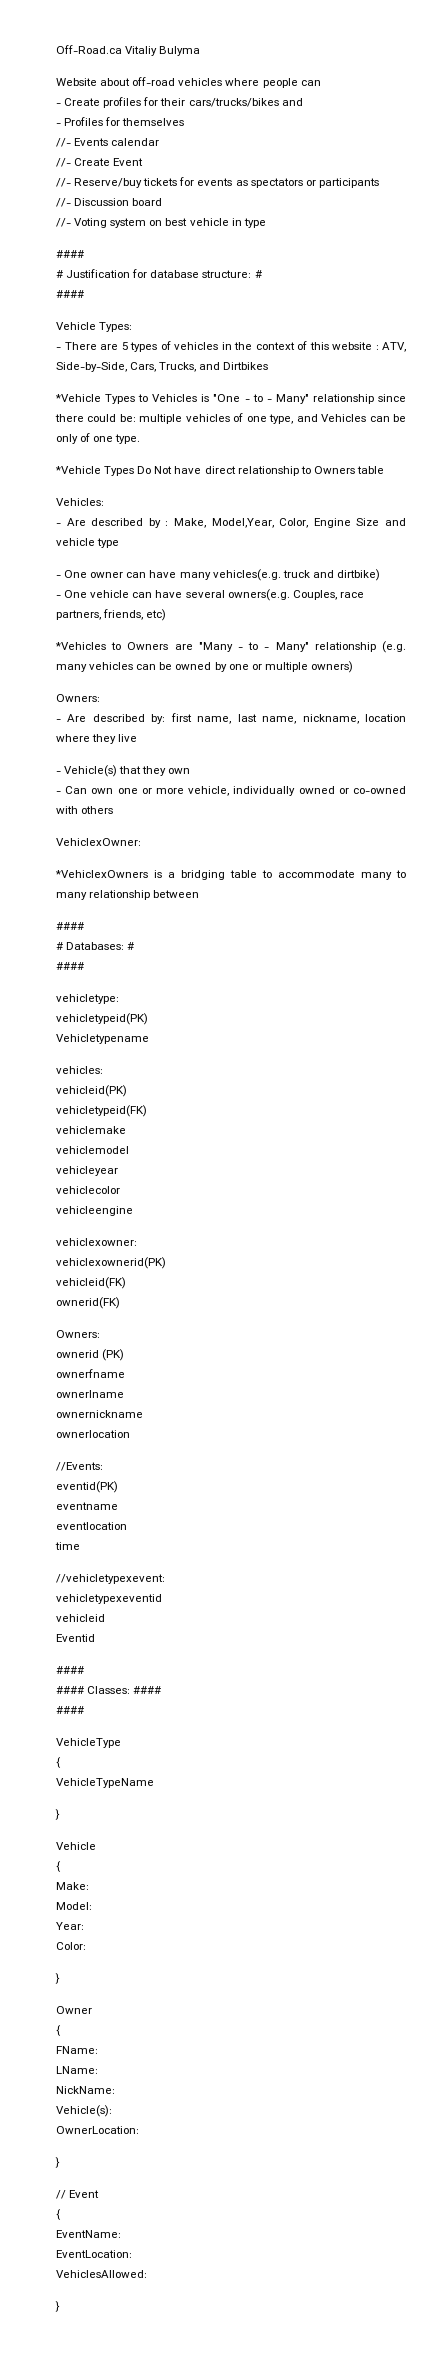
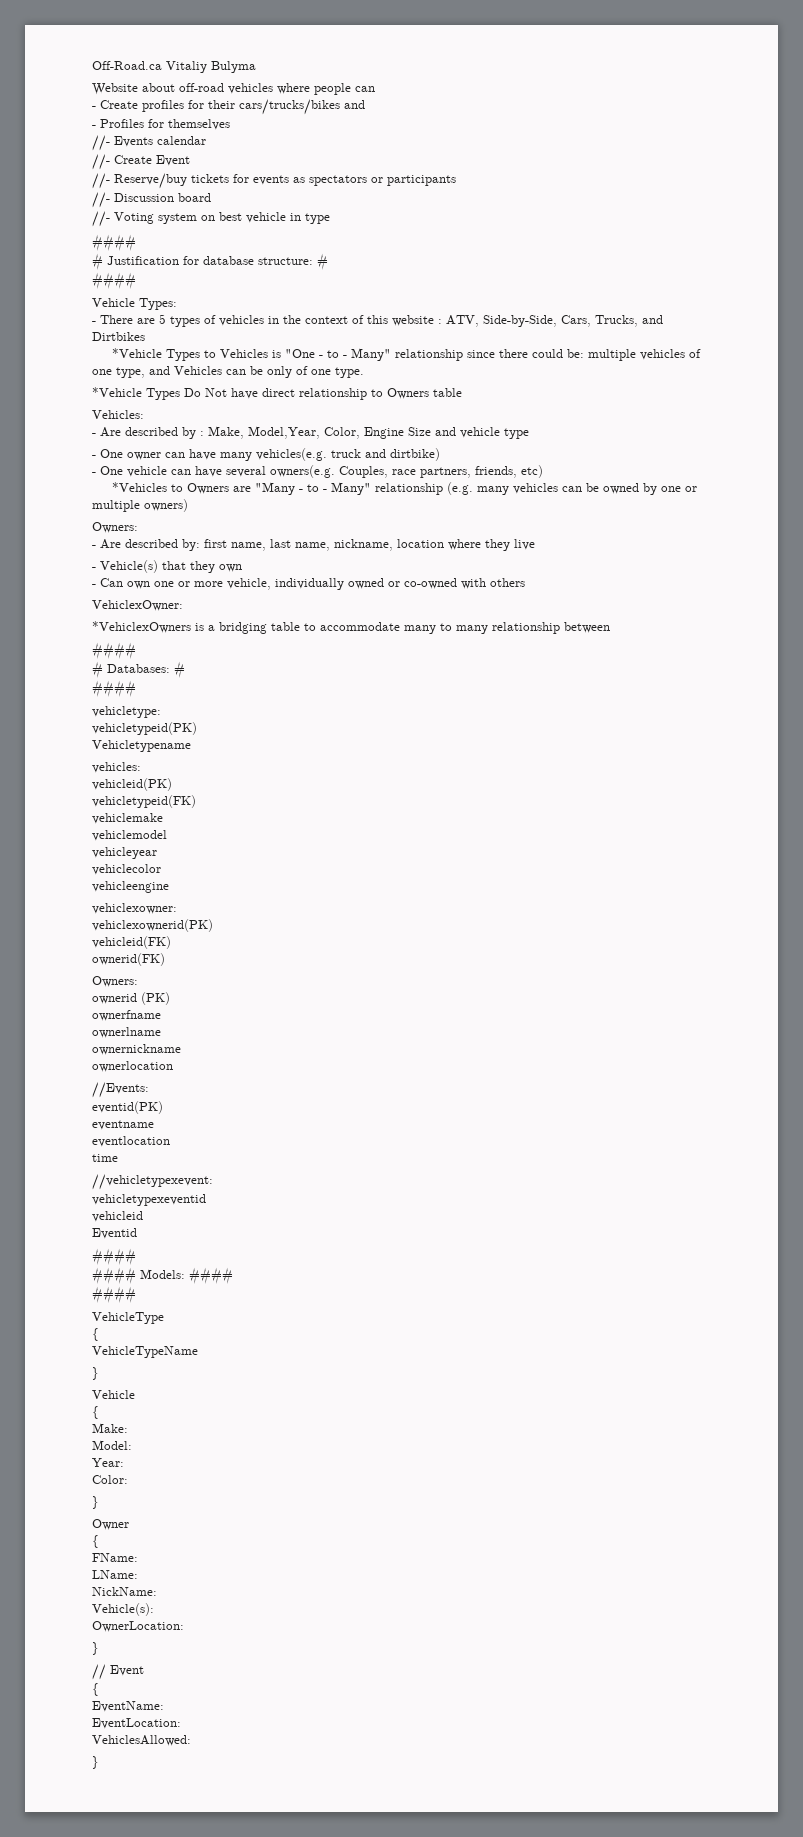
- #### Classes: ####
+ #### Models: ####

